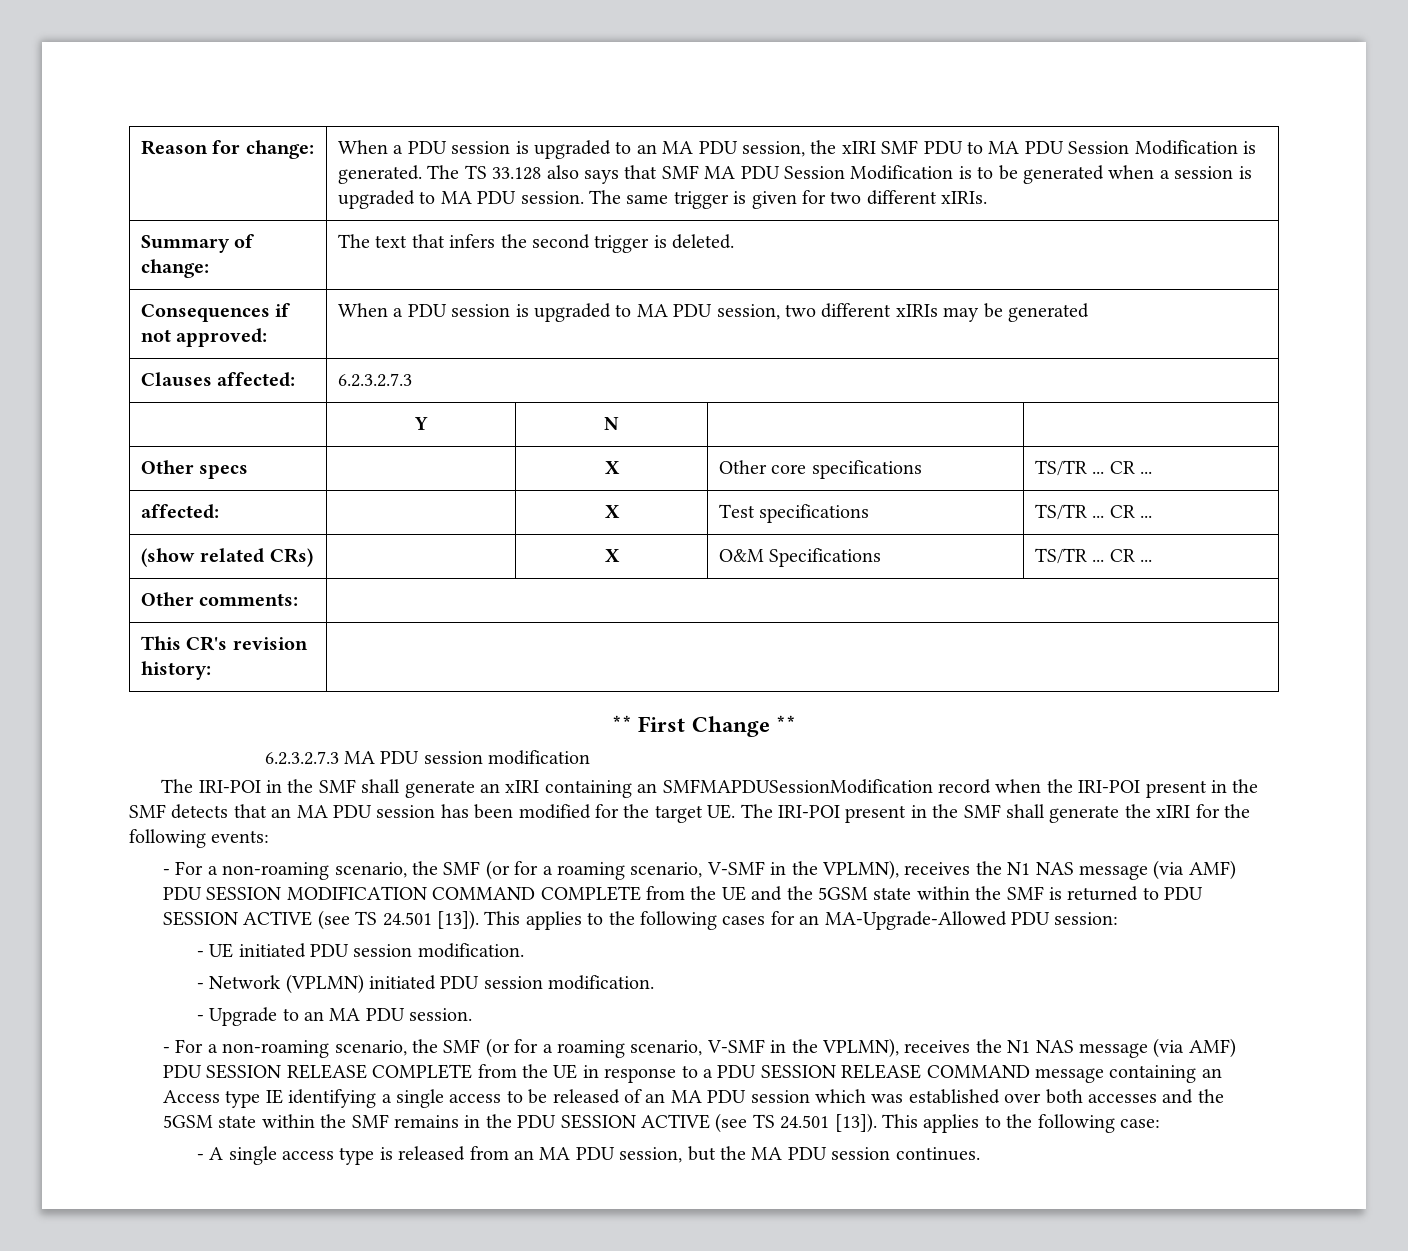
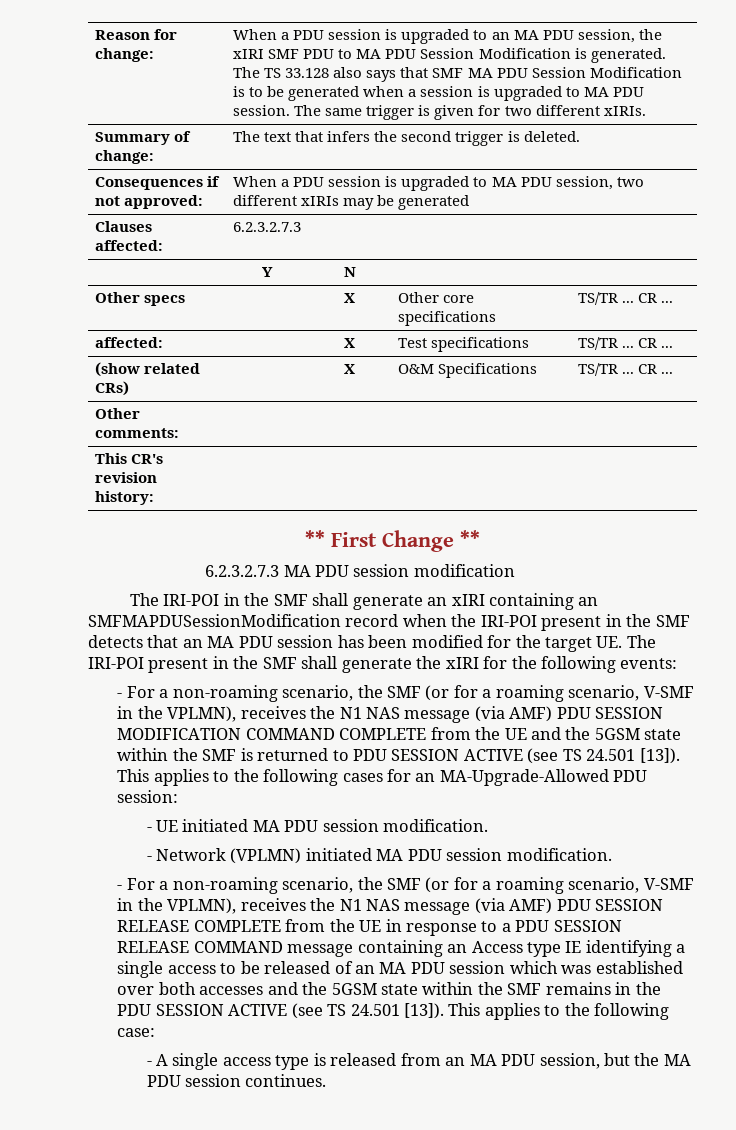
- - UE initiated PDU session modification.
+ - UE initiated MA PDU session modification.
- - Network (VPLMN) initiated PDU session modification.
- - Upgrade to an MA PDU session.
+ - Network (VPLMN) initiated MA PDU session modification.

